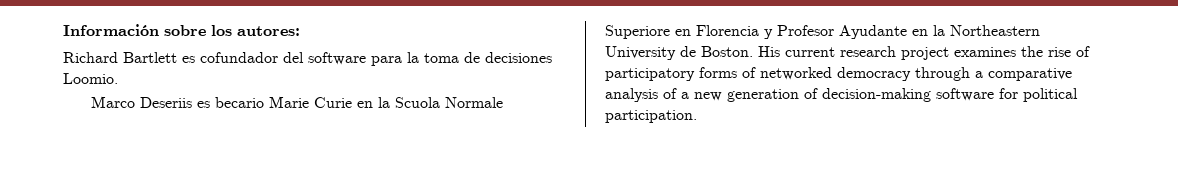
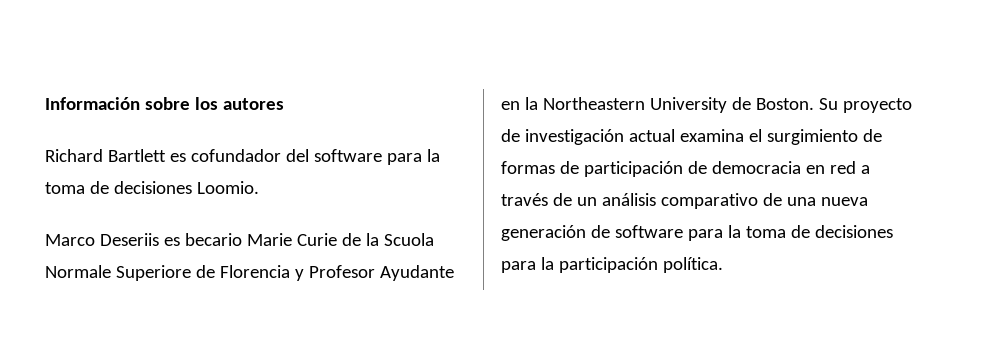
- Información sobre los autores:
+ Información sobre los autores
- Marco Deseriis es becario Marie Curie en la Scuola Normale Superiore en Florencia y Profesor Ayudante en la Northeastern University de Boston.
+ Marco Deseriis es becario Marie Curie de la Scuola Normale Superiore de Florencia y Profesor Ayudante en la Northeastern University de Boston.
- His current research project examines the rise of participatory forms of networked democracy through a comparative analysis of a new generation of decision-making software for political participation.
+ Su proyecto de investigación actual examina el surgimiento de formas de participación de democracia en red a través de un análisis comparativo de una nueva generación de software para la toma de decisiones para la participación política.

